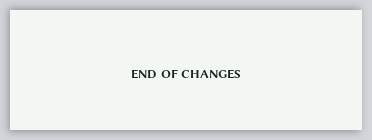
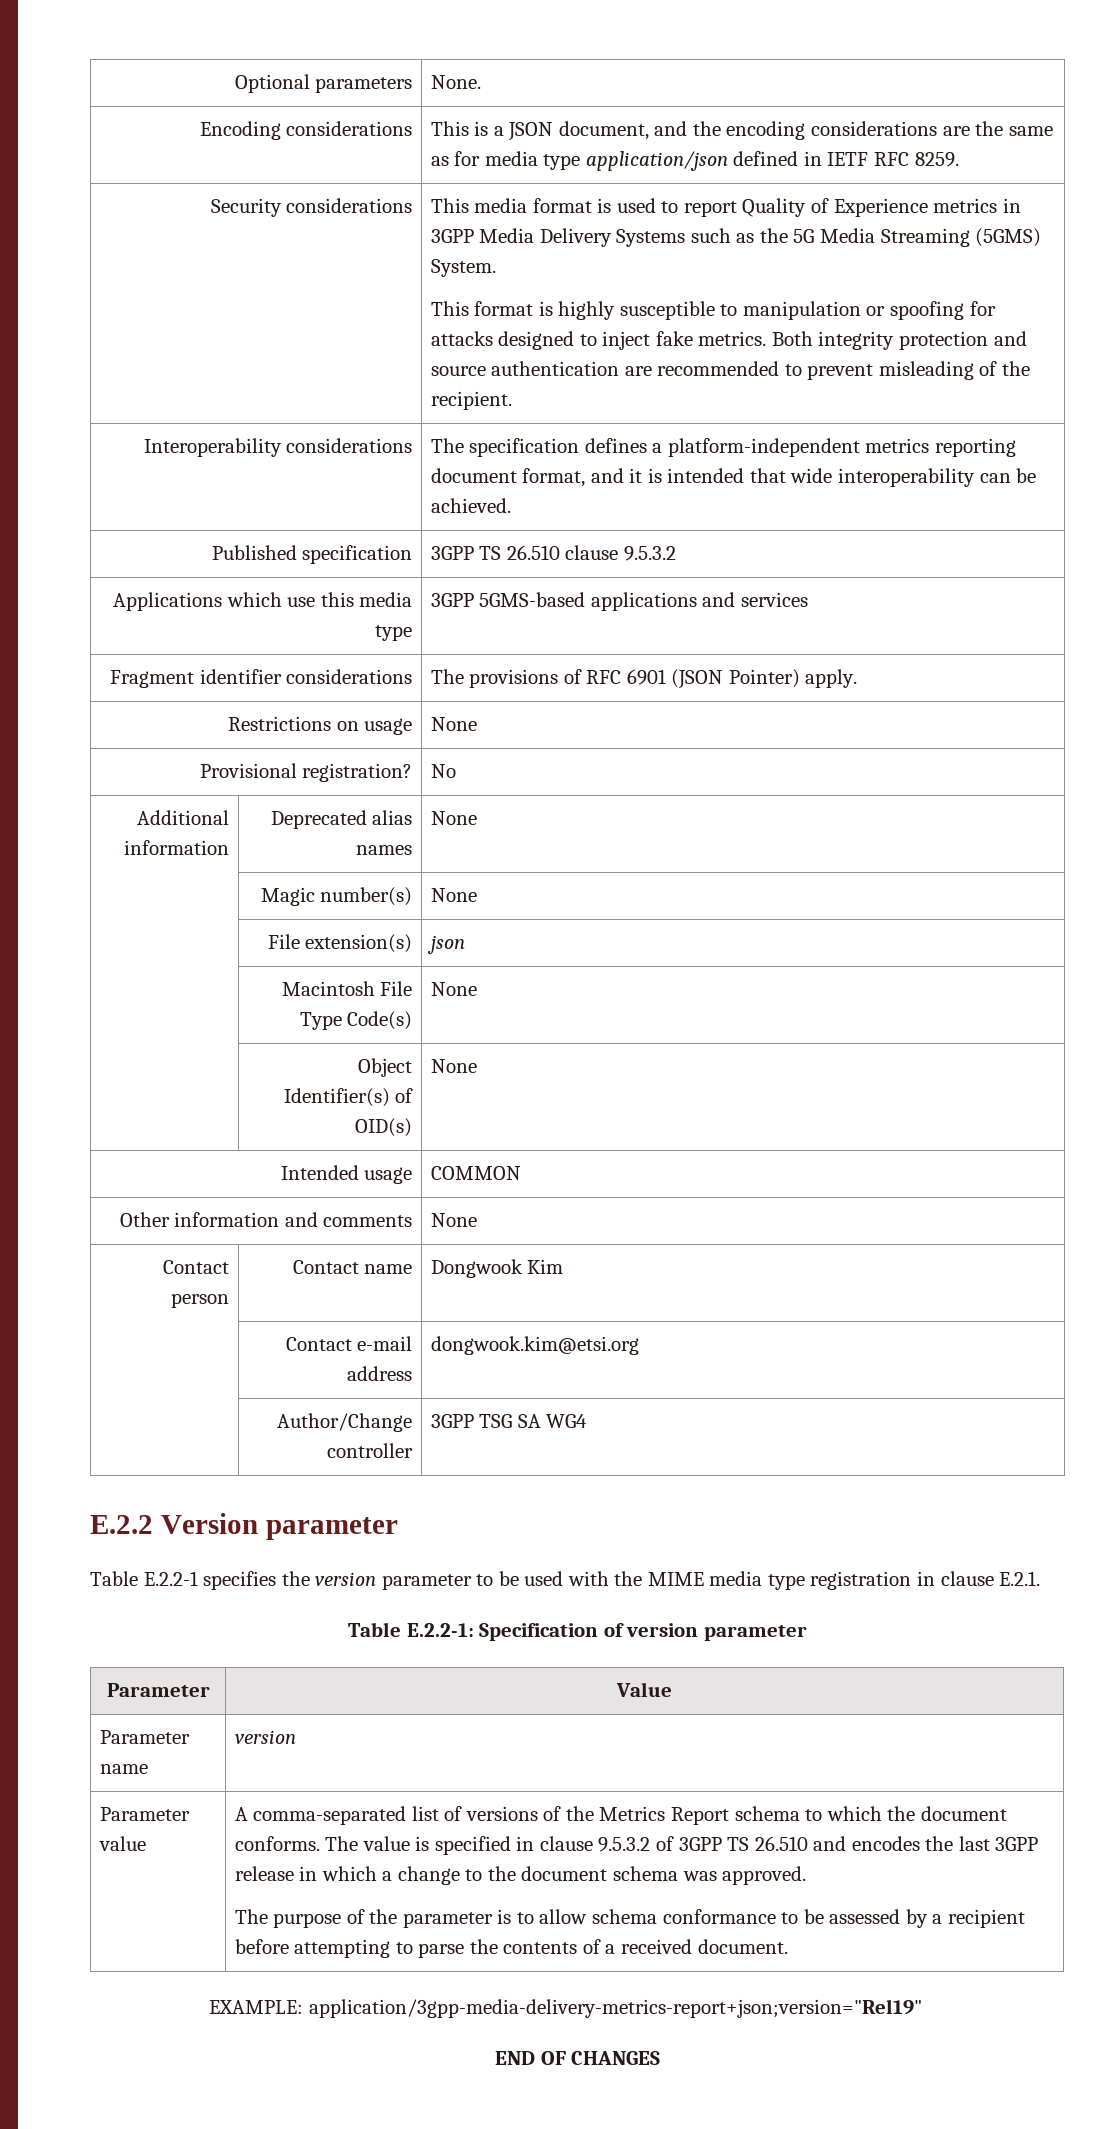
+ Optional parameters | None.
+ Encoding considerations | This is a JSON document, and the encoding considerations are the same as for media type application/json defined in IETF RFC 8259.
+ Security considerations | This media format is used to report Quality of Experience metrics in 3GPP Media Delivery Systems such as the 5G Media Streaming (5GMS) System.
+ This format is highly susceptible to manipulation or spoofing for attacks designed to inject fake metrics. Both integrity protection and source authentication are recommended to prevent misleading of the recipient.
+ Interoperability considerations | The specification defines a platform-independent metrics reporting document format, and it is intended that wide interoperability can be achieved.
+ Published specification | 3GPP TS 26.510 clause 9.5.3.2
+ Applications which use this media type | 3GPP 5GMS-based applications and services
+ Fragment identifier considerations | The provisions of RFC 6901 (JSON Pointer) apply.
+ Restrictions on usage | None
+ Provisional registration? | No
+ Additional information | Deprecated alias names | None
+ | Magic number(s) | None
+ | File extension(s) | json
+ | Macintosh File Type Code(s) | None
+ | Object Identifier(s) of OID(s) | None
+ Intended usage | COMMON
+ Other information and comments | None
+ Contact person | Contact name | Dongwook Kim
+ | Contact e-mail address | dongwook.kim@etsi.org
+ | Author/Change controller | 3GPP TSG SA WG4
+ E.2.2 Version parameter
+ Table E.2.2-1 specifies the version parameter to be used with the MIME media type registration in clause E.2.1.
+ Table E.2.2-1: Specification of version parameter
+ Parameter | Value
+ Parameter name | version
+ Parameter value | A comma-separated list of versions of the Metrics Report schema to which the document conforms. The value is specified in clause 9.5.3.2 of 3GPP TS 26.510 and encodes the last 3GPP release in which a change to the document schema was approved.
+ The purpose of the parameter is to allow schema conformance to be assessed by a recipient before attempting to parse the contents of a received document.
+ EXAMPLE: application/3gpp-media-delivery-metrics-report+json;version="Rel19"

